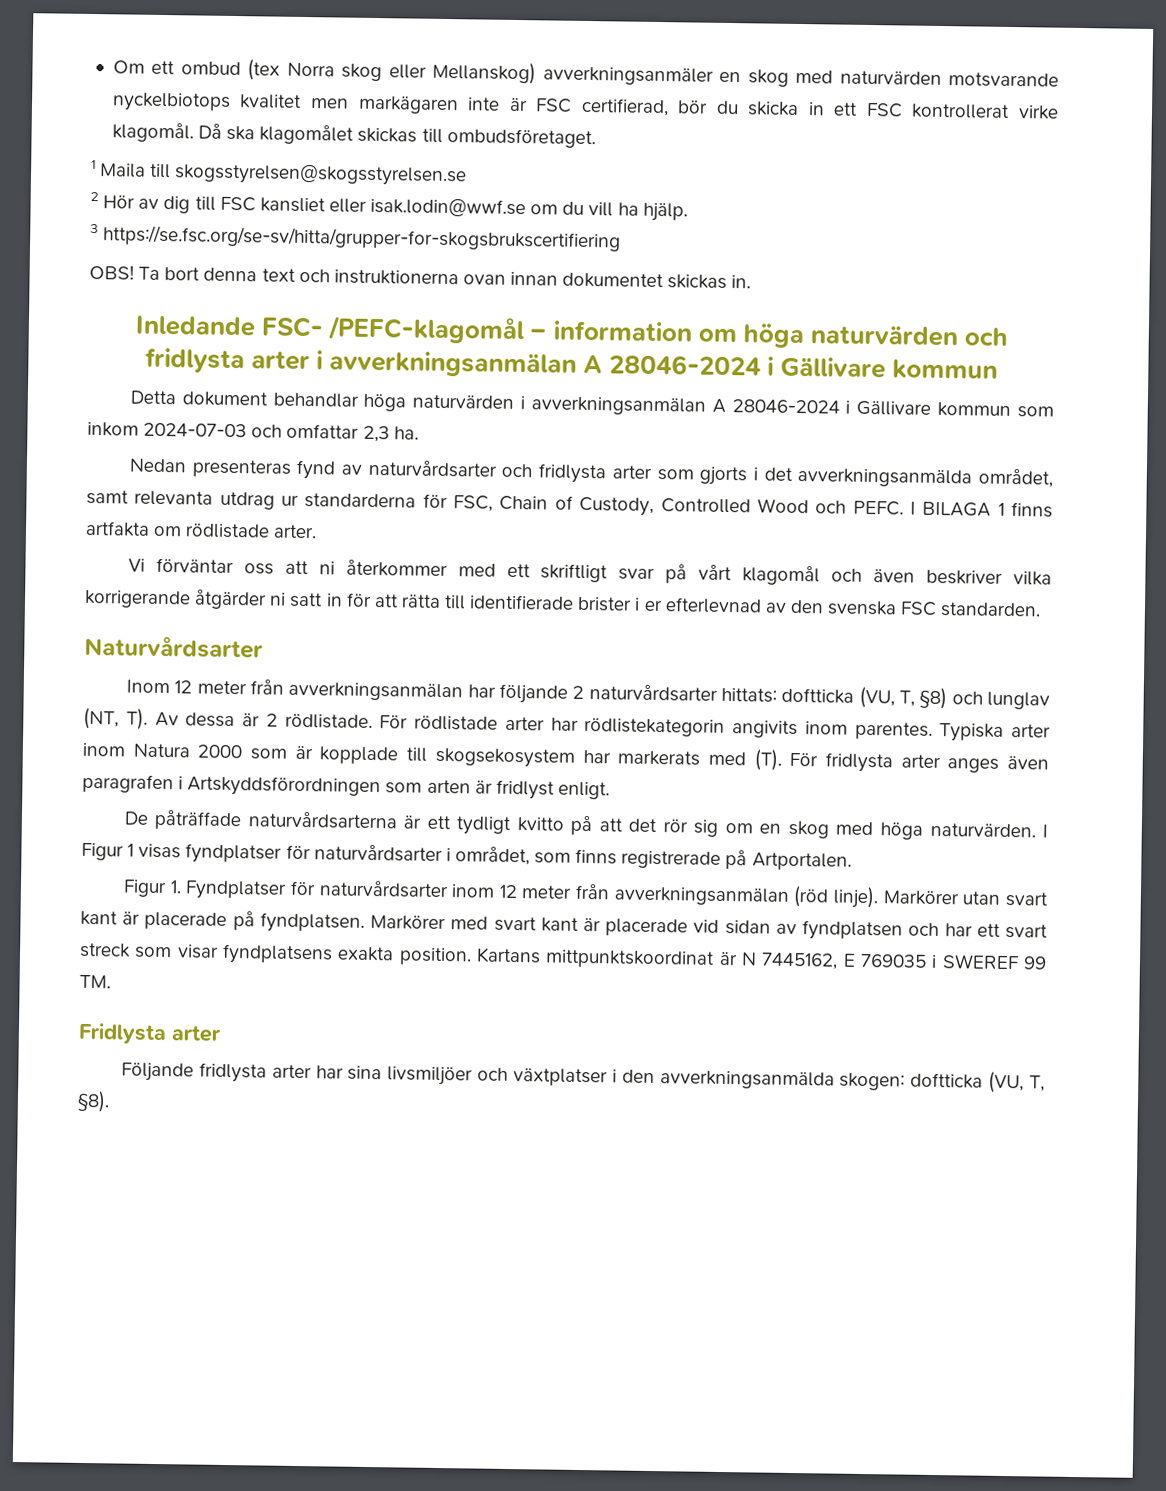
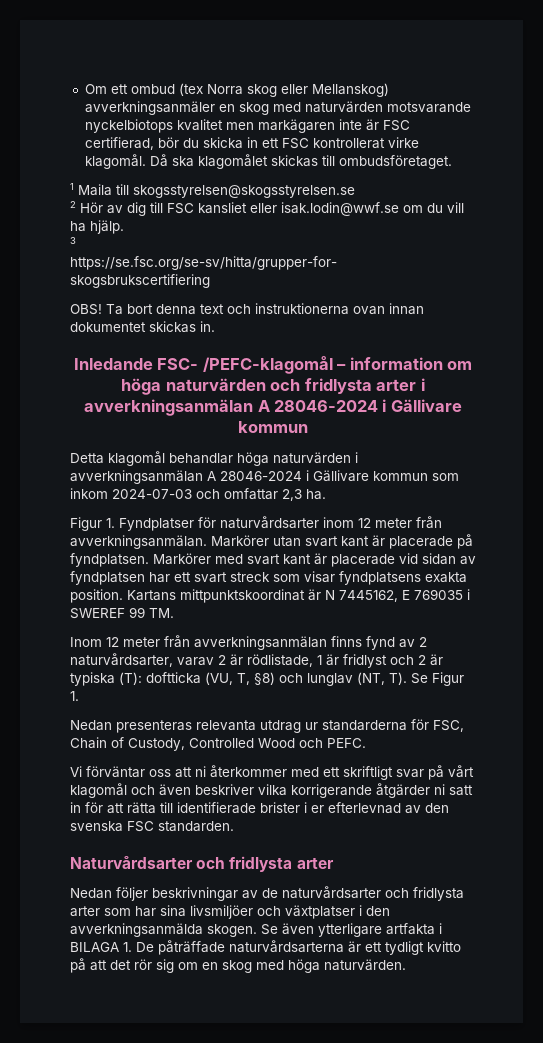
- Detta dokument behandlar höga naturvärden i avverkningsanmälan A 28046-2024 i Gällivare kommun som inkom 2024-07-03 och omfattar 2,3 ha.
+ Detta klagomål behandlar höga naturvärden i avverkningsanmälan A 28046-2024 i Gällivare kommun som inkom 2024-07-03 och omfattar 2,3 ha.
- Nedan presenteras fynd av naturvårdsarter och fridlysta arter som gjorts i det avverkningsanmälda området, samt relevanta utdrag ur standarderna för FSC, Chain of Custody, Controlled Wood och PEFC. I BILAGA 1 finns artfakta om rödlistade arter.
+ Figur 1. Fyndplatser för naturvårdsarter inom 12 meter från avverkningsanmälan. Markörer utan svart kant är placerade på fyndplatsen. Markörer med svart kant är placerade vid sidan av fyndplatsen har ett svart streck som visar fyndplatsens exakta position. Kartans mittpunktskoordinat är N 7445162, E 769035 i SWEREF 99 TM.
+ Inom 12 meter från avverkningsanmälan finns fynd av 2 naturvårdsarter, varav 2 är rödlistade, 1 är fridlyst och 2 är typiska (T): doftticka (VU, T, §8) och lunglav (NT, T). Se Figur 1.
+ Nedan presenteras relevanta utdrag ur standarderna för FSC, Chain of Custody, Controlled Wood och PEFC.
- Naturvårdsarter
- Inom 12 meter från avverkningsanmälan har följande 2 naturvårdsarter hittats: doftticka (VU, T, §8) och lunglav (NT, T). Av dessa är 2 rödlistade. För rödlistade arter har rödlistekategorin angivits inom parentes. Typiska arter inom Natura 2000 som är kopplade till skogsekosystem har markerats med (T). För fridlysta arter anges även paragrafen i Artskyddsförordningen som arten är fridlyst enligt.
- De påträffade naturvårdsarterna är ett tydligt kvitto på att det rör sig om en skog med höga naturvärden. I Figur 1 visas fyndplatser för naturvårdsarter i området, som finns registrerade på Artportalen.
- Figur 1. Fyndplatser för naturvårdsarter inom 12 meter från avverkningsanmälan (röd linje). Markörer utan svart kant är placerade på fyndplatsen. Markörer med svart kant är placerade vid sidan av fyndplatsen och har ett svart streck som visar fyndplatsens exakta position. Kartans mittpunktskoordinat är N 7445162, E 769035 i SWEREF 99 TM.
- Fridlysta arter
- Följande fridlysta arter har sina livsmiljöer och växtplatser i den avverkningsanmälda skogen: doftticka (VU, T, §8).
+ Naturvårdsarter och fridlysta arter
+ Nedan följer beskrivningar av de naturvårdsarter och fridlysta arter som har sina livsmiljöer och växtplatser i den avverkningsanmälda skogen. Se även ytterligare artfakta i BILAGA 1. De påträffade naturvårdsarterna är ett tydligt kvitto på att det rör sig om en skog med höga naturvärden.

